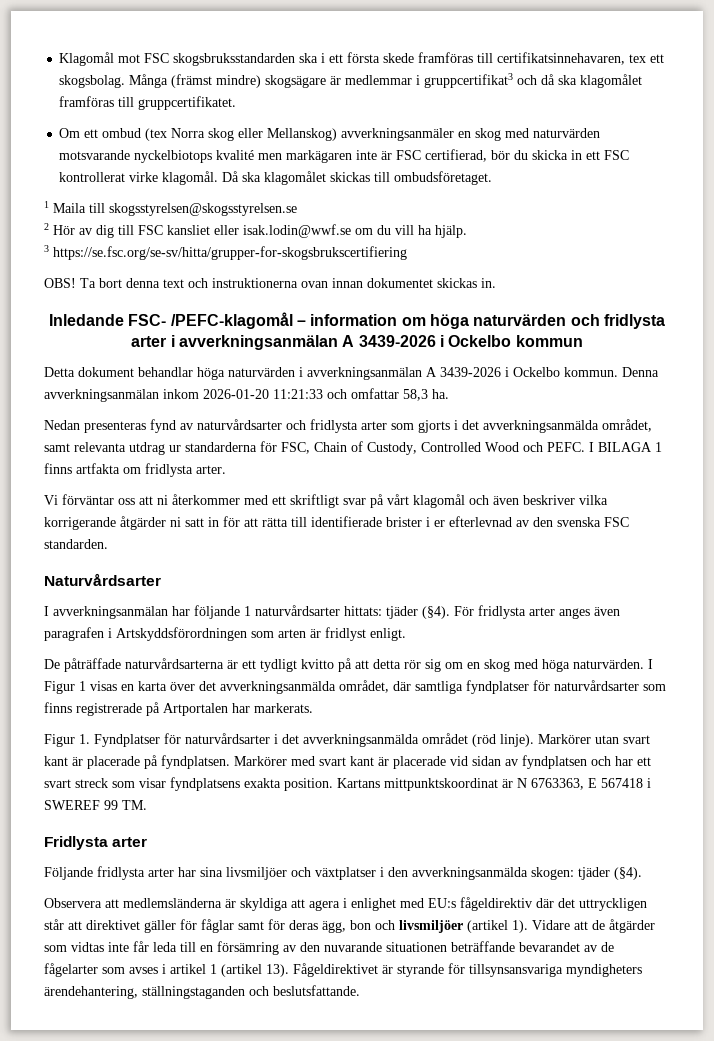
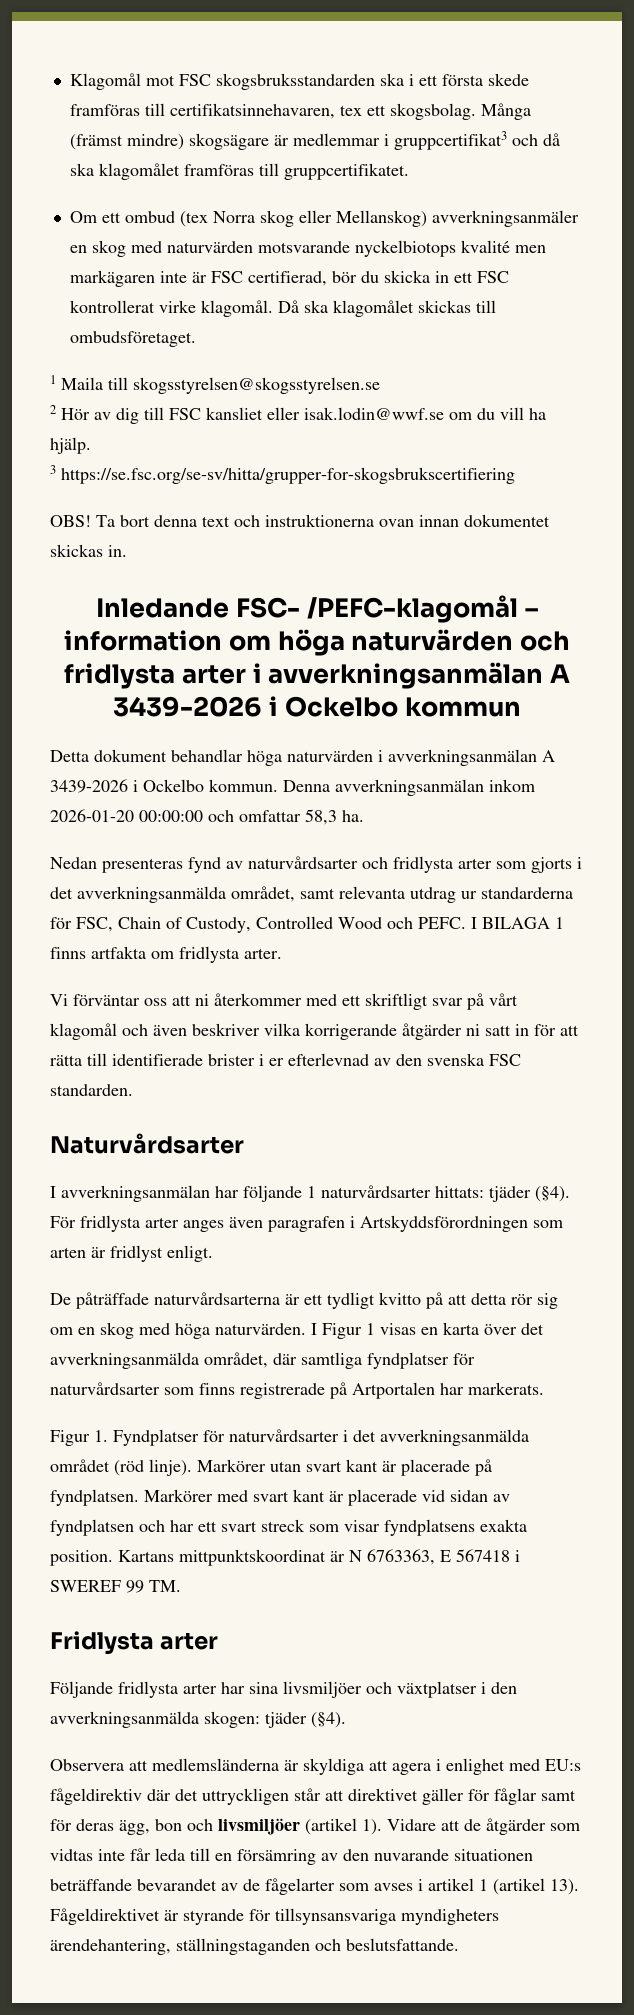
- Denna avverkningsanmälan inkom 2026-01-20 11:21:33 och omfattar 58,3 ha.
+ Denna avverkningsanmälan inkom 2026-01-20 00:00:00 och omfattar 58,3 ha.

